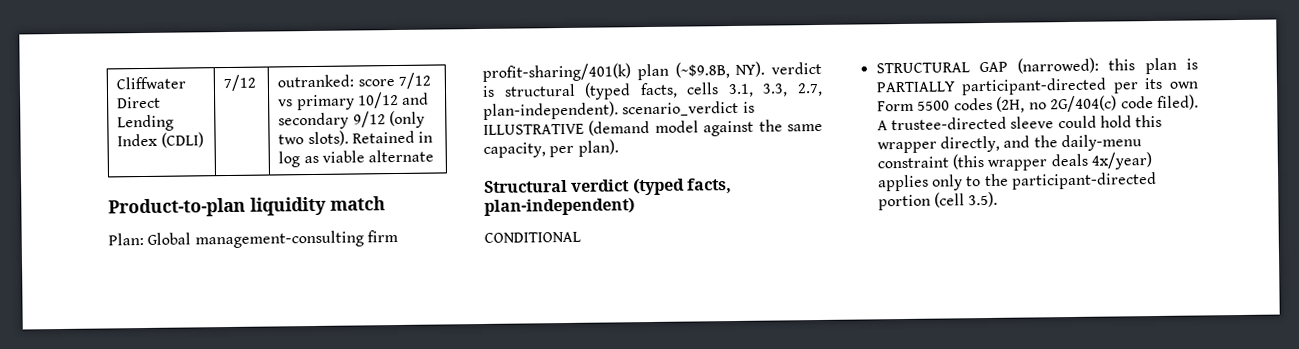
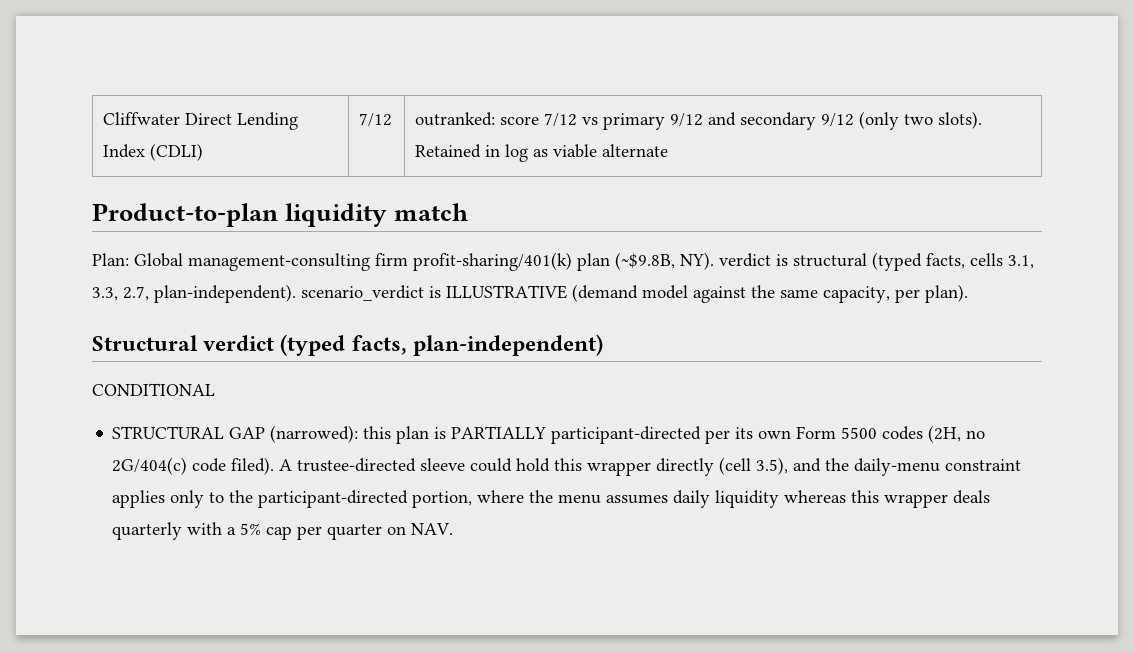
- Cliffwater Direct Lending Index (CDLI) | 7/12 | outranked: score 7/12 vs primary 10/12 and secondary 9/12 (only two slots). Retained in log as viable alternate
+ Cliffwater Direct Lending Index (CDLI) | 7/12 | outranked: score 7/12 vs primary 9/12 and secondary 9/12 (only two slots). Retained in log as viable alternate
- A trustee-directed sleeve could hold this wrapper directly, and the daily-menu constraint (this wrapper deals 4x/year) applies only to the participant-directed portion (cell 3.5).
+ A trustee-directed sleeve could hold this wrapper directly (cell 3.5), and the daily-menu constraint applies only to the participant-directed portion, where the menu assumes daily liquidity whereas this wrapper deals quarterly with a 5% cap per quarter on NAV.

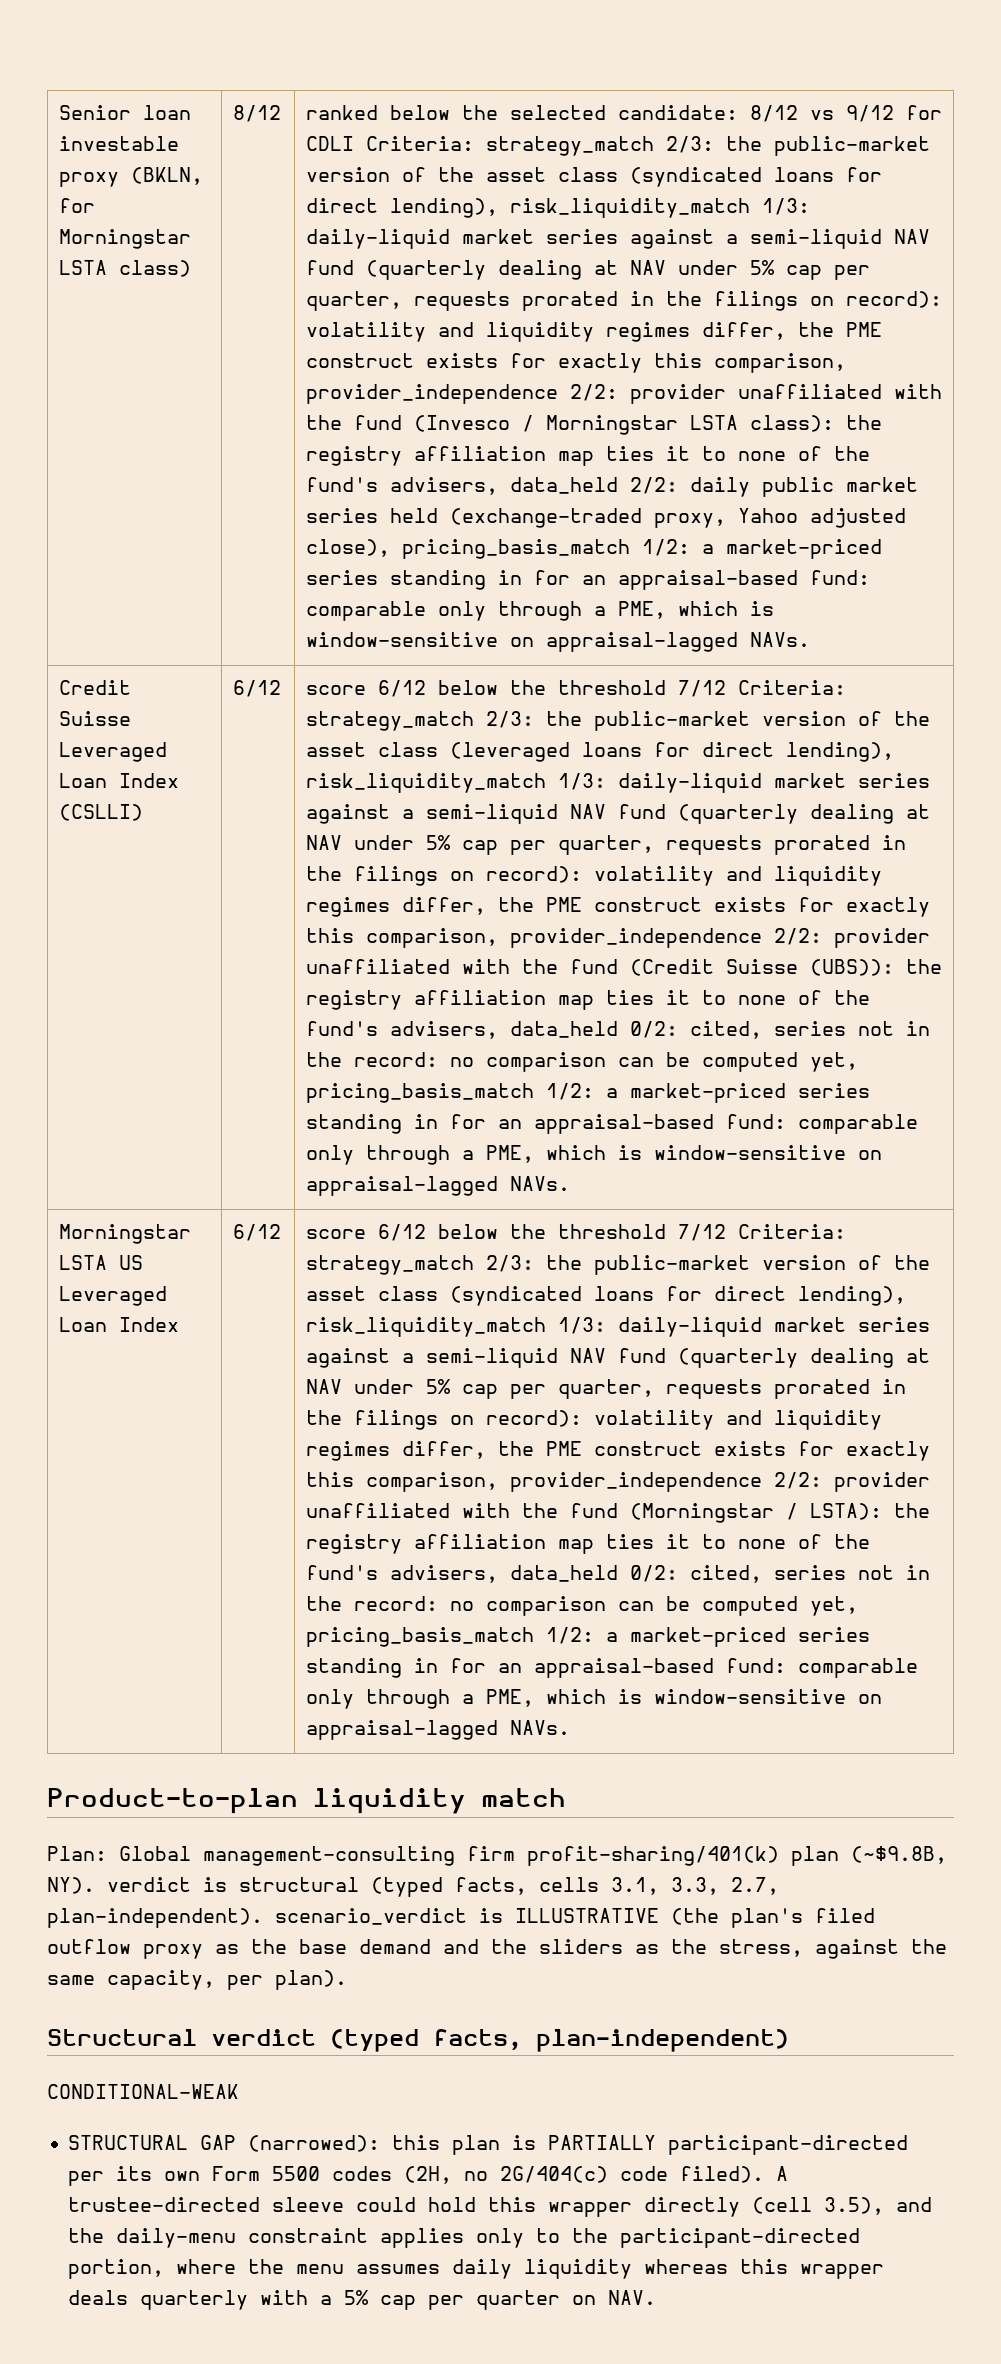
- Cliffwater Direct Lending Index (CDLI) | 7/12 | outranked: score 7/12 vs primary 9/12 and secondary 9/12 (only two slots). Retained in log as viable alternate
+ Senior loan investable proxy (BKLN, for Morningstar LSTA class) | 8/12 | ranked below the selected candidate: 8/12 vs 9/12 for CDLI Criteria: strategy_match 2/3: the public-market version of the asset class (syndicated loans for direct lending), risk_liquidity_match 1/3: daily-liquid market series against a semi-liquid NAV fund (quarterly dealing at NAV under 5% cap per quarter, requests prorated in the filings on record): volatility and liquidity regimes differ, the PME construct exists for exactly this comparison, provider_independence 2/2: provider unaffiliated with the fund (Invesco / Morningstar LSTA class): the registry affiliation map ties it to none of the fund's advisers, data_held 2/2: daily public market series held (exchange-traded proxy, Yahoo adjusted close), pricing_basis_match 1/2: a market-priced series standing in for an appraisal-based fund: comparable only through a PME, which is window-sensitive on appraisal-lagged NAVs.
+ Credit Suisse Leveraged Loan Index (CSLLI) | 6/12 | score 6/12 below the threshold 7/12 Criteria: strategy_match 2/3: the public-market version of the asset class (leveraged loans for direct lending), risk_liquidity_match 1/3: daily-liquid market series against a semi-liquid NAV fund (quarterly dealing at NAV under 5% cap per quarter, requests prorated in the filings on record): volatility and liquidity regimes differ, the PME construct exists for exactly this comparison, provider_independence 2/2: provider unaffiliated with the fund (Credit Suisse (UBS)): the registry affiliation map ties it to none of the fund's advisers, data_held 0/2: cited, series not in the record: no comparison can be computed yet, pricing_basis_match 1/2: a market-priced series standing in for an appraisal-based fund: comparable only through a PME, which is window-sensitive on appraisal-lagged NAVs.
+ Morningstar LSTA US Leveraged Loan Index | 6/12 | score 6/12 below the threshold 7/12 Criteria: strategy_match 2/3: the public-market version of the asset class (syndicated loans for direct lending), risk_liquidity_match 1/3: daily-liquid market series against a semi-liquid NAV fund (quarterly dealing at NAV under 5% cap per quarter, requests prorated in the filings on record): volatility and liquidity regimes differ, the PME construct exists for exactly this comparison, provider_independence 2/2: provider unaffiliated with the fund (Morningstar / LSTA): the registry affiliation map ties it to none of the fund's advisers, data_held 0/2: cited, series not in the record: no comparison can be computed yet, pricing_basis_match 1/2: a market-priced series standing in for an appraisal-based fund: comparable only through a PME, which is window-sensitive on appraisal-lagged NAVs.
- Plan: Global management-consulting firm profit-sharing/401(k) plan (~$9.8B, NY). verdict is structural (typed facts, cells 3.1, 3.3, 2.7, plan-independent). scenario_verdict is ILLUSTRATIVE (demand model against the same capacity, per plan).
+ Plan: Global management-consulting firm profit-sharing/401(k) plan (~$9.8B, NY). verdict is structural (typed facts, cells 3.1, 3.3, 2.7, plan-independent). scenario_verdict is ILLUSTRATIVE (the plan's filed outflow proxy as the base demand and the sliders as the stress, against the same capacity, per plan).
- CONDITIONAL
+ CONDITIONAL-WEAK

